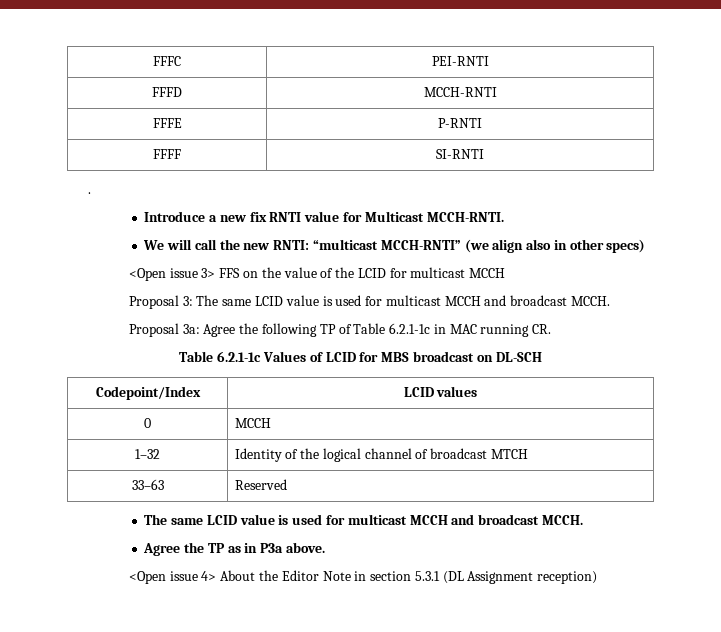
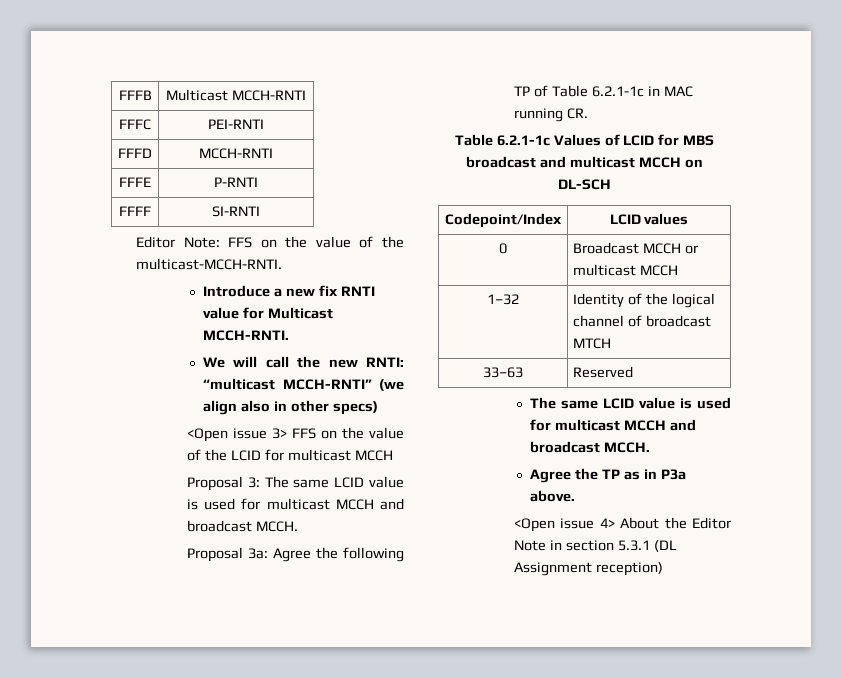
+ FFFB | Multicast MCCH-RNTI
- .
+ Editor Note: FFS on the value of the multicast-MCCH-RNTI.
- Table 6.2.1-1c Values of LCID for MBS broadcast on DL-SCH
+ Table 6.2.1-1c Values of LCID for MBS broadcast and multicast MCCH on DL-SCH
- 0 | MCCH
+ 0 | Broadcast MCCH or multicast MCCH

